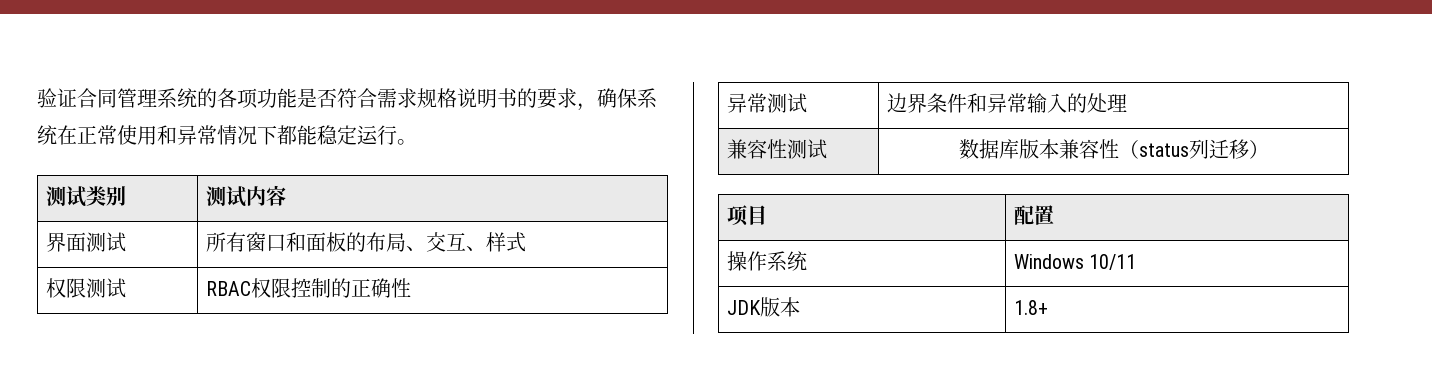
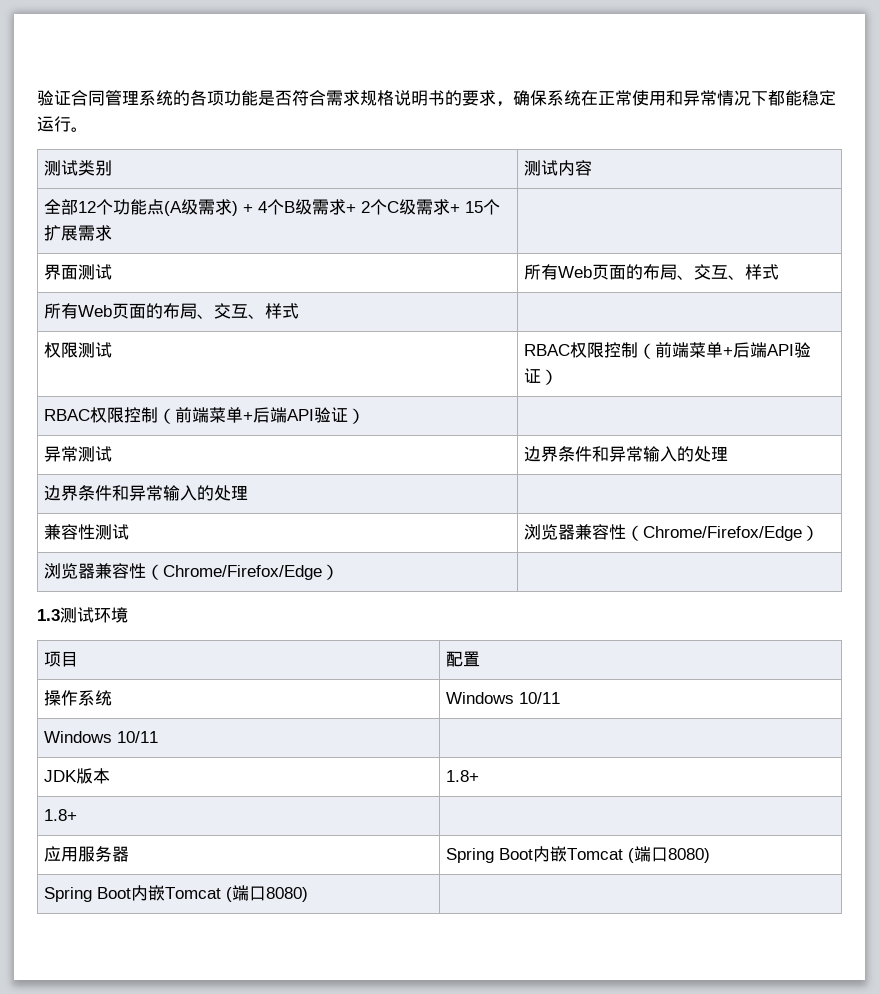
+ 全部12个功能点(A级需求) + 4个B级需求+ 2个C级需求+ 15个扩展需求 |
- 界面测试 | 所有窗口和面板的布局、交互、样式
+ 界面测试 | 所有Web页面的布局、交互、样式
+ 所有Web页面的布局、交互、样式 |
- 权限测试 | RBAC权限控制的正确性
+ 权限测试 | RBAC权限控制（前端菜单+后端API验证）
+ RBAC权限控制（前端菜单+后端API验证） |
- 兼容性测试 | 数据库版本兼容性（status列迁移）
+ 边界条件和异常输入的处理 |
+ 兼容性测试 | 浏览器兼容性（Chrome/Firefox/Edge）
+ 浏览器兼容性（Chrome/Firefox/Edge） |
+ 1.3测试环境
+ Windows 10/11 |
+ 1.8+ |
+ 应用服务器 | Spring Boot内嵌Tomcat (端口8080)
+ Spring Boot内嵌Tomcat (端口8080) |

